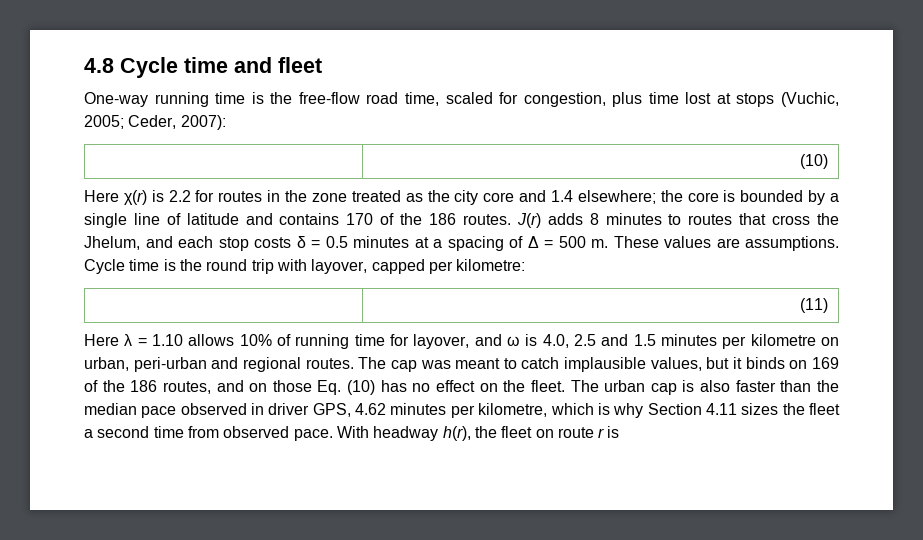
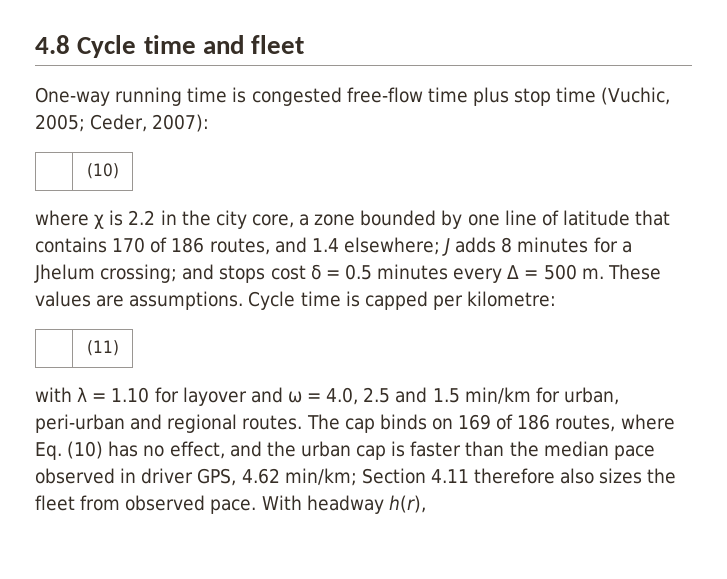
- One-way running time is the free-flow road time, scaled for congestion, plus time lost at stops (Vuchic, 2005; Ceder, 2007):
+ One-way running time is congested free-flow time plus stop time (Vuchic, 2005; Ceder, 2007):
- Here χ(r) is 2.2 for routes in the zone treated as the city core and 1.4 elsewhere; the core is bounded by a single line of latitude and contains 170 of the 186 routes. J(r) adds 8 minutes to routes that cross the Jhelum, and each stop costs δ = 0.5 minutes at a spacing of Δ = 500 m.
+ where χ is 2.2 in the city core, a zone bounded by one line of latitude that contains 170 of 186 routes, and 1.4 elsewhere; J adds 8 minutes for a Jhelum crossing; and stops cost δ = 0.5 minutes every Δ = 500 m.
- Cycle time is the round trip with layover, capped per kilometre:
+ Cycle time is capped per kilometre:
- Here λ = 1.10 allows 10% of running time for layover, and ω is 4.0, 2.5 and 1.5 minutes per kilometre on urban, peri-urban and regional routes.
+ with λ = 1.10 for layover and ω = 4.0, 2.5 and 1.5 min/km for urban, peri-urban and regional routes.
- The cap was meant to catch implausible values, but it binds on 169 of the 186 routes, and on those Eq. (10) has no effect on the fleet. The urban cap is also faster than the median pace observed in driver GPS, 4.62 minutes per kilometre, which is why Section 4.11 sizes the fleet a second time from observed pace.
+ The cap binds on 169 of 186 routes, where Eq. (10) has no effect, and the urban cap is faster than the median pace observed in driver GPS, 4.62 min/km; Section 4.11 therefore also sizes the fleet from observed pace.
- With headway h(r), the fleet on route r is
+ With headway h(r),

